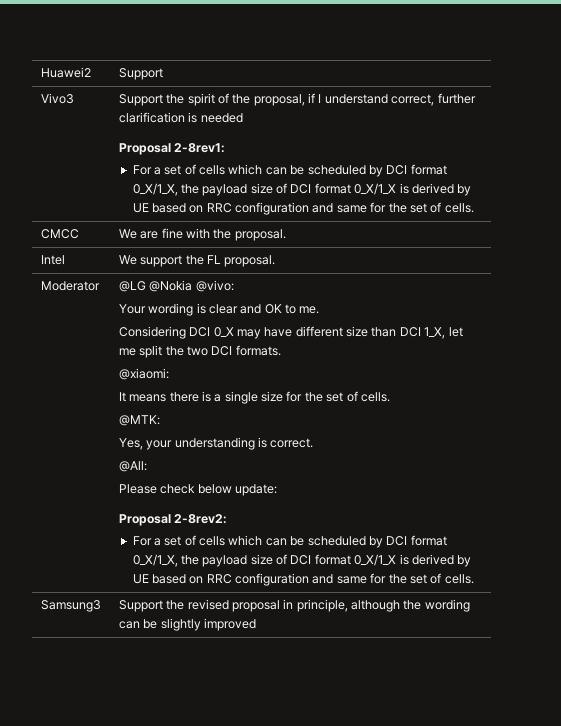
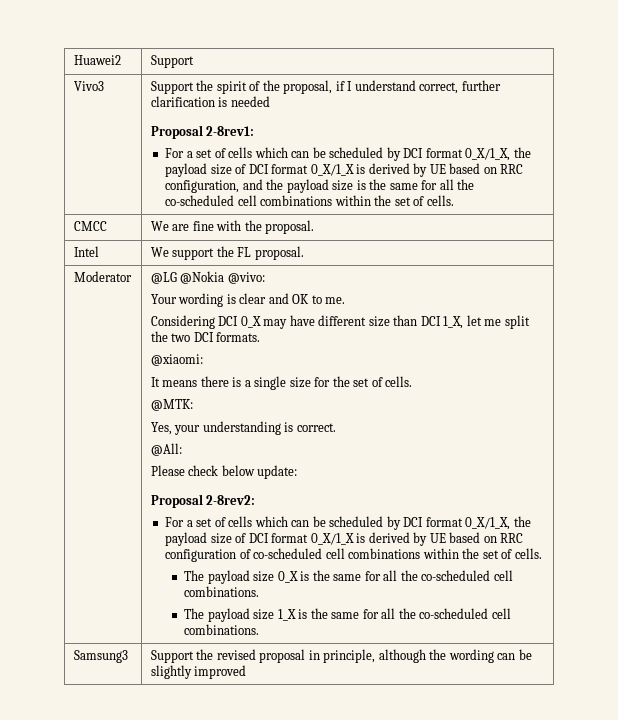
  Proposal 2-8rev1:
- For a set of cells which can be scheduled by DCI format 0_X/1_X, the payload size of DCI format 0_X/1_X is derived by UE based on RRC configuration and same for the set of cells.
+ For a set of cells which can be scheduled by DCI format 0_X/1_X, the payload size of DCI format 0_X/1_X is derived by UE based on RRC configuration, and the payload size is the same for all the co-scheduled cell combinations within the set of cells.
  Proposal 2-8rev2:
- For a set of cells which can be scheduled by DCI format 0_X/1_X, the payload size of DCI format 0_X/1_X is derived by UE based on RRC configuration and same for the set of cells.
+ For a set of cells which can be scheduled by DCI format 0_X/1_X, the payload size of DCI format 0_X/1_X is derived by UE based on RRC configuration of co-scheduled cell combinations within the set of cells.
+ The payload size 0_X is the same for all the co-scheduled cell combinations.
+ The payload size 1_X is the same for all the co-scheduled cell combinations.

